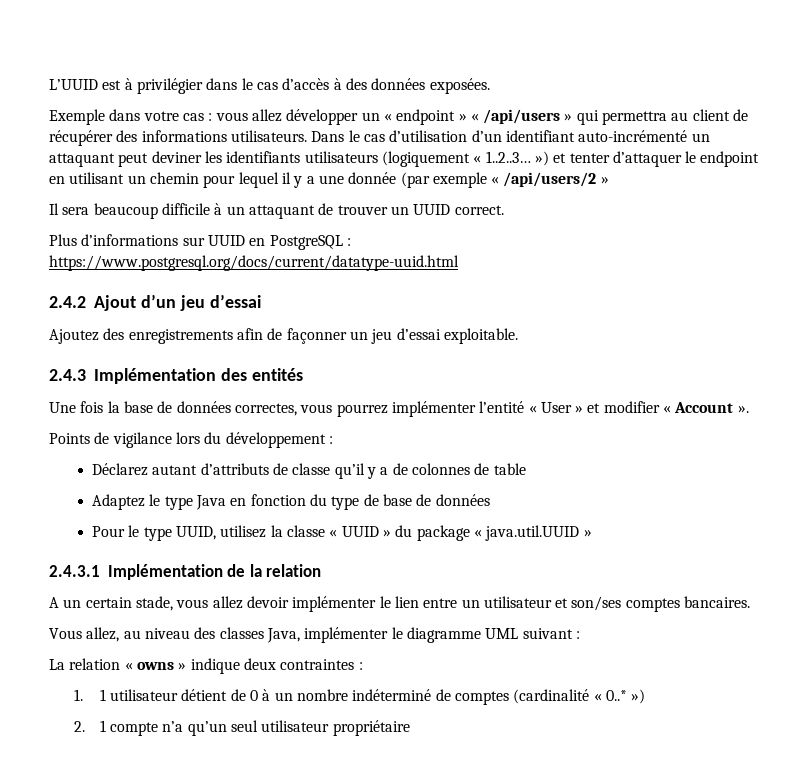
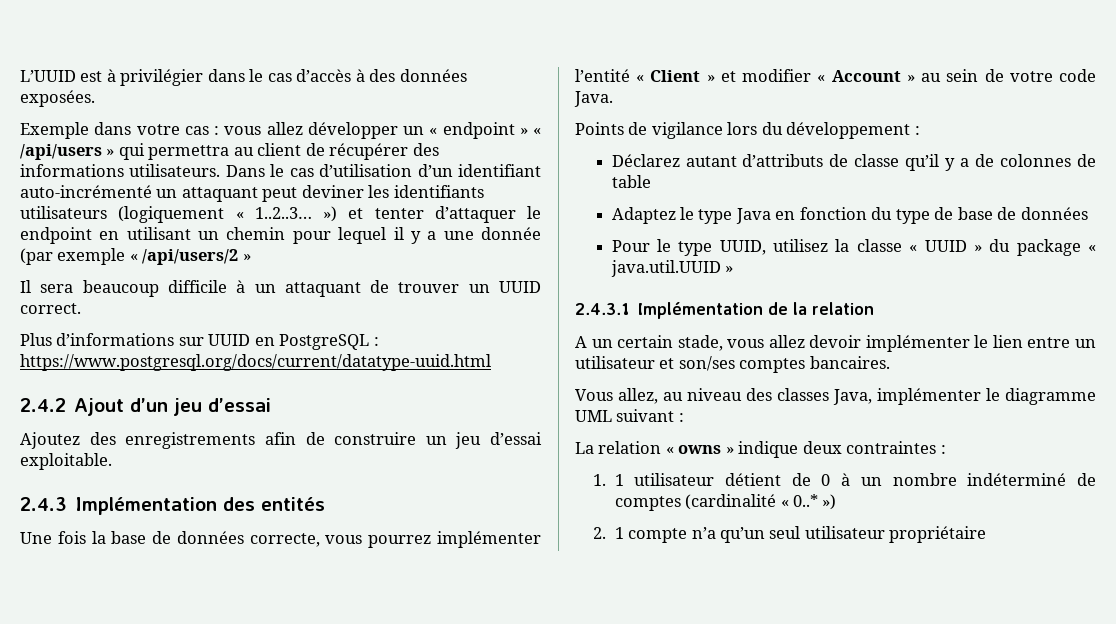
- Ajoutez des enregistrements afin de façonner un jeu d’essai exploitable.
+ Ajoutez des enregistrements afin de construire un jeu d’essai exploitable.
- Une fois la base de données correctes, vous pourrez implémenter l’entité « User » et modifier « Account ».
+ Une fois la base de données correcte, vous pourrez implémenter l’entité « Client » et modifier « Account » au sein de votre code Java.

